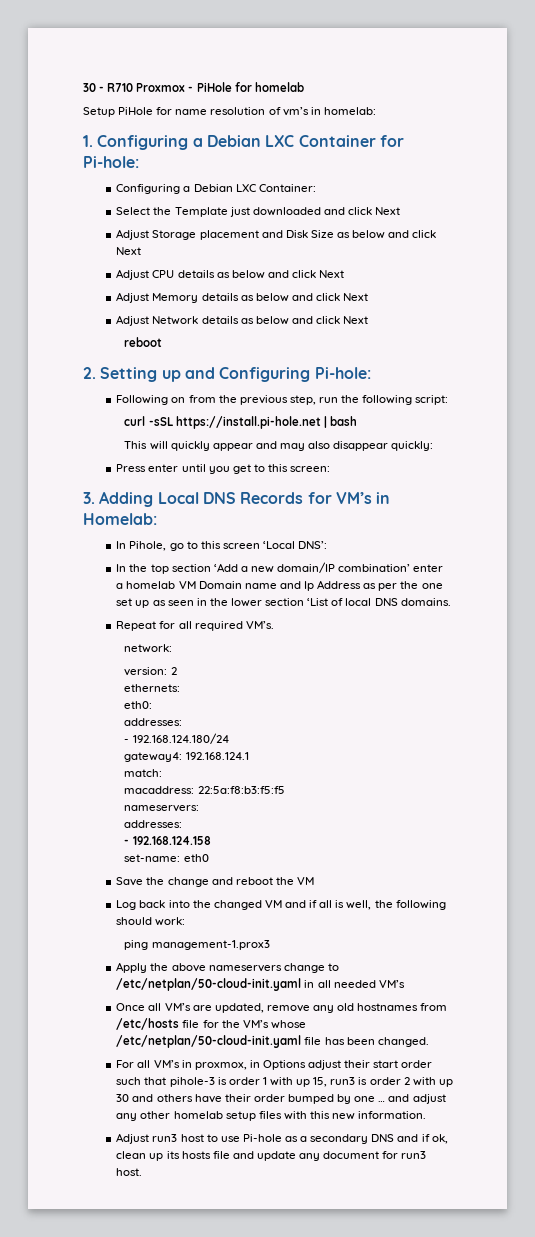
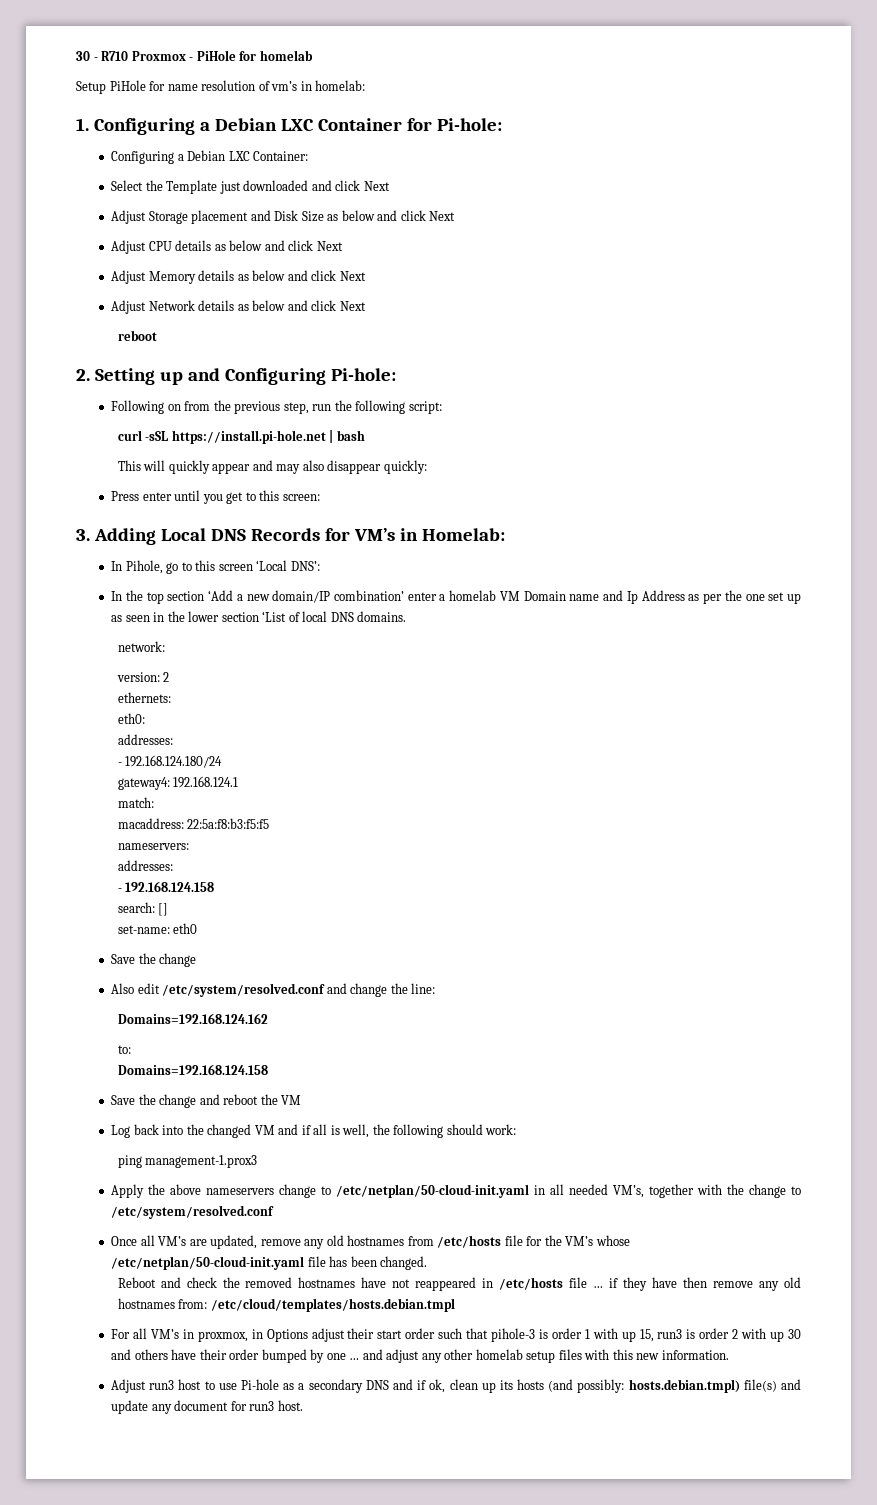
- Repeat for all required VM’s.
+ search: []
  set-name: eth0
+ Save the change
+ Also edit /etc/system/resolved.conf and change the line:
+ Domains=192.168.124.162
+ to:
+ Domains=192.168.124.158
- Apply the above nameservers change to /etc/netplan/50-cloud-init.yaml in all needed VM’s
+ Apply the above nameservers change to /etc/netplan/50-cloud-init.yaml in all needed VM’s, together with the change to /etc/system/resolved.conf
+ Reboot and check the removed hostnames have not reappeared in /etc/hosts file … if they have then remove any old hostnames from: /etc/cloud/templates/hosts.debian.tmpl
- Adjust run3 host to use Pi-hole as a secondary DNS and if ok, clean up its hosts file and update any document for run3 host.
+ Adjust run3 host to use Pi-hole as a secondary DNS and if ok, clean up its hosts (and possibly: hosts.debian.tmpl) file(s) and update any document for run3 host.

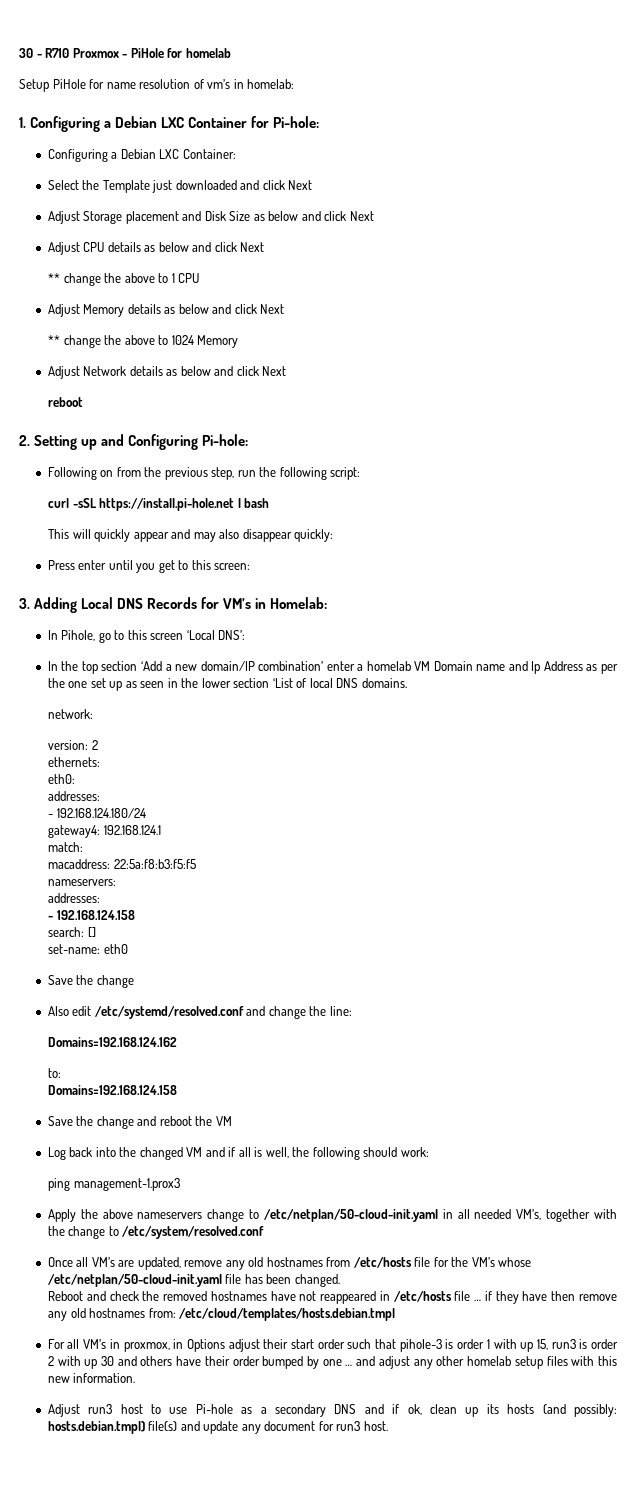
+ ** change the above to 1 CPU
+ ** change the above to 1024 Memory
- Also edit /etc/system/resolved.conf and change the line:
+ Also edit /etc/systemd/resolved.conf and change the line:

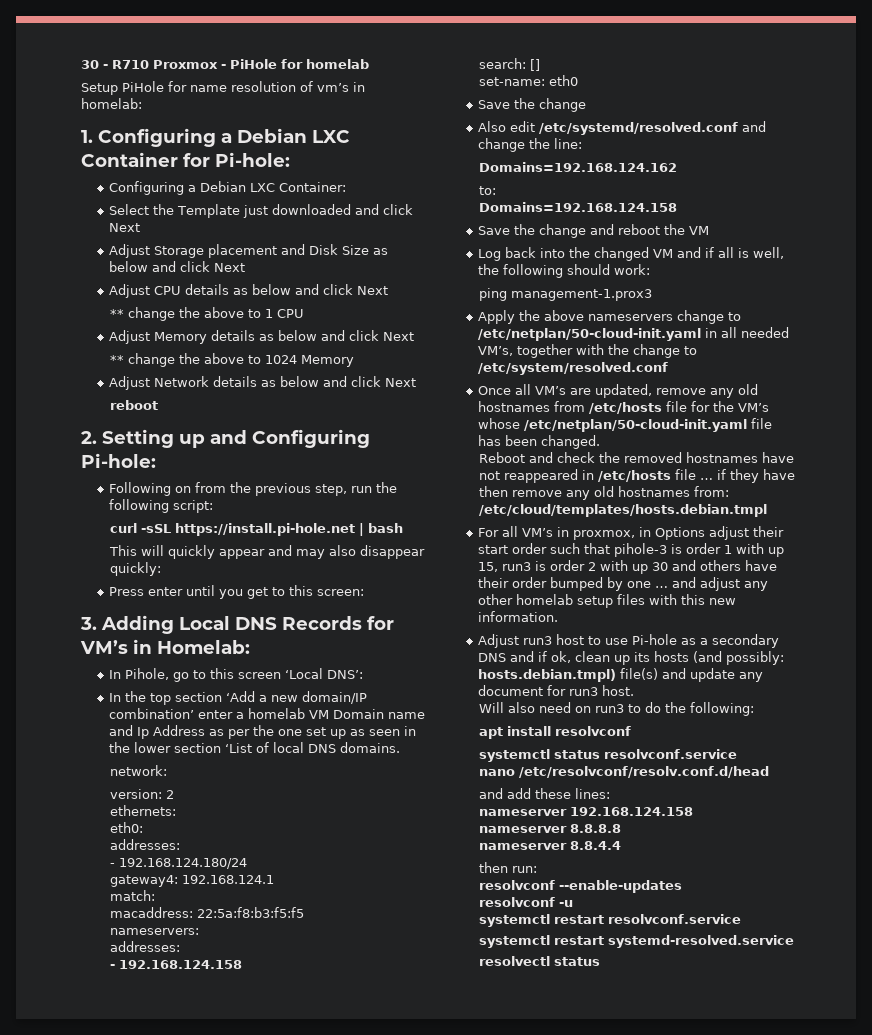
+ Will also need on run3 to do the following:
+ apt install resolvconf
+ systemctl status resolvconf.service
+ nano /etc/resolvconf/resolv.conf.d/head
+ and add these lines:
+ nameserver 192.168.124.158
+ nameserver 8.8.8.8
+ nameserver 8.8.4.4
+ then run:
+ resolvconf --enable-updates
+ resolvconf -u
+ systemctl restart resolvconf.service
+ systemctl restart systemd-resolved.service
+ resolvectl status

